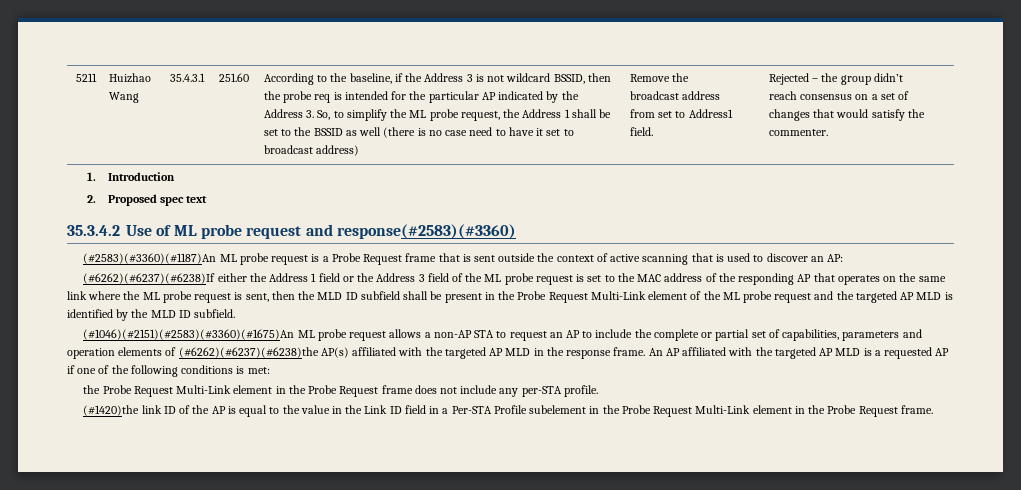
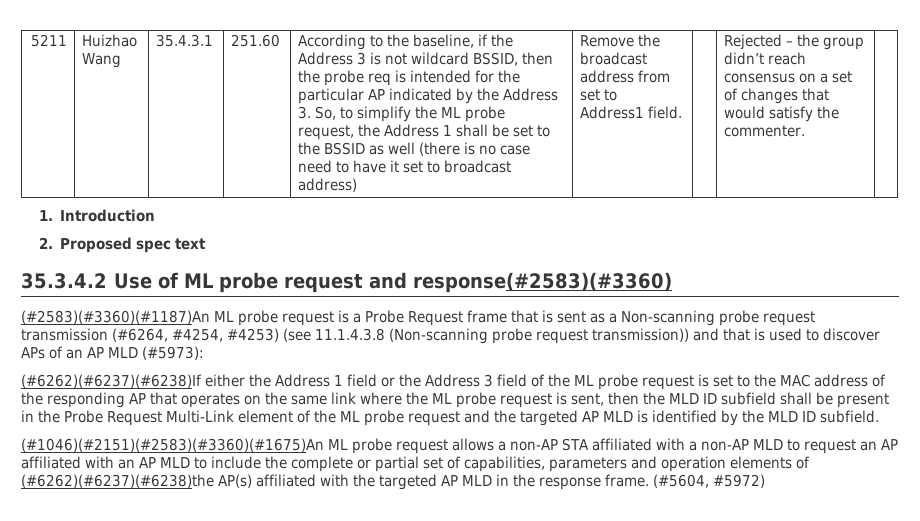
- (#2583)(#3360)(#1187)An ML probe request is a Probe Request frame that is sent outside the context of active scanning that is used to discover an AP:
+ (#2583)(#3360)(#1187)An ML probe request is a Probe Request frame that is sent as a Non-scanning probe request transmission (#6264, #4254, #4253) (see 11.1.4.3.8 (Non-scanning probe request transmission)) and that is used to discover APs of an AP MLD (#5973):
- (#1046)(#2151)(#2583)(#3360)(#1675)An ML probe request allows a non-AP STA to request an AP to include the complete or partial set of capabilities, parameters and operation elements of (#6262)(#6237)(#6238)the AP(s) affiliated with the targeted AP MLD in the response frame.
+ (#1046)(#2151)(#2583)(#3360)(#1675)An ML probe request allows a non-AP STA affiliated with a non-AP MLD to request an AP affiliated with an AP MLD to include the complete or partial set of capabilities, parameters and operation elements of (#6262)(#6237)(#6238)the AP(s) affiliated with the targeted AP MLD in the response frame.
- An AP affiliated with the targeted AP MLD is a requested AP if one of the following conditions is met:
- the Probe Request Multi-Link element in the Probe Request frame does not include any per-STA profile.
- (#1420)the link ID of the AP is equal to the value in the Link ID field in a Per-STA Profile subelement in the Probe Request Multi-Link element in the Probe Request frame.
+ (#5604, #5972)

